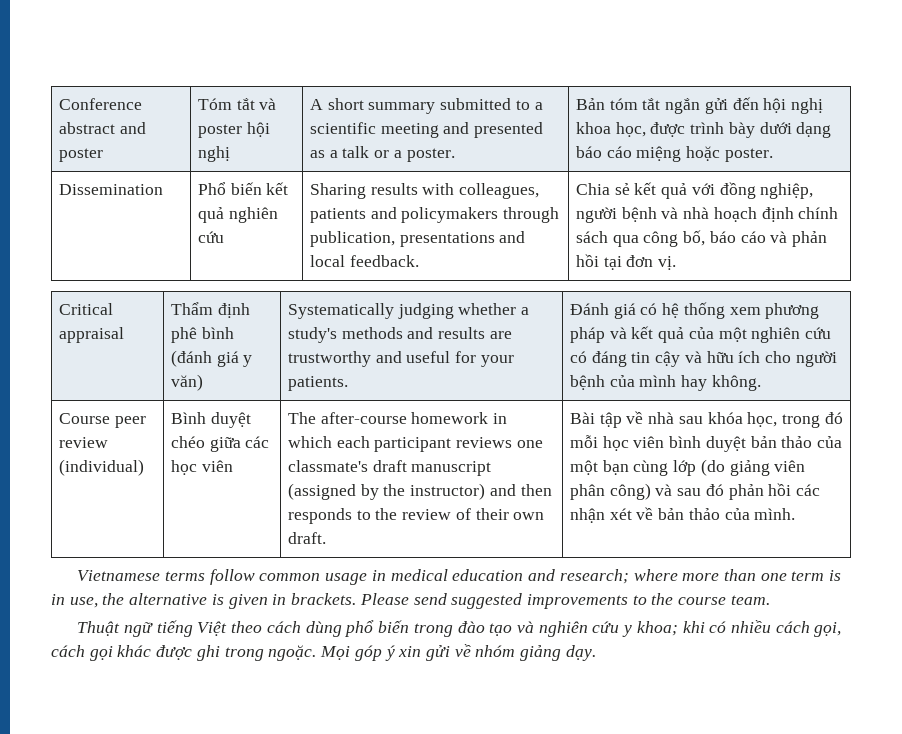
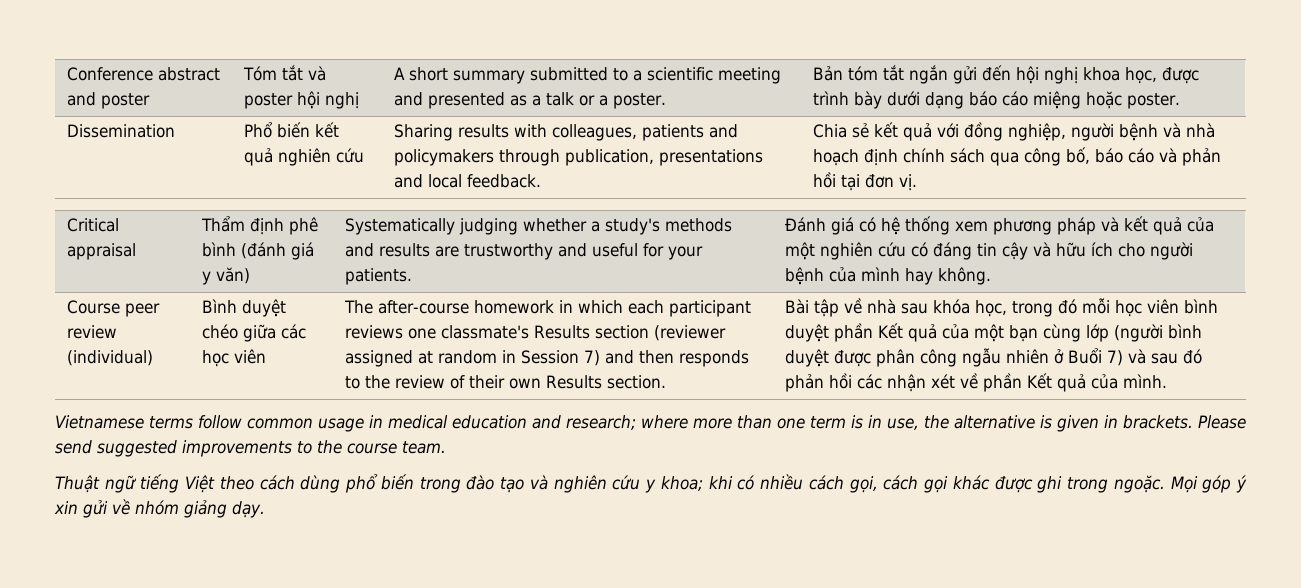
- The after-course homework in which each participant reviews one classmate's draft manuscript (assigned by the instructor) and then responds to the review of their own draft.
+ The after-course homework in which each participant reviews one classmate's Results section (reviewer assigned at random in Session 7) and then responds to the review of their own Results section.
- Bài tập về nhà sau khóa học, trong đó mỗi học viên bình duyệt bản thảo của một bạn cùng lớp (do giảng viên phân công) và sau đó phản hồi các nhận xét về bản thảo của mình.
+ Bài tập về nhà sau khóa học, trong đó mỗi học viên bình duyệt phần Kết quả của một bạn cùng lớp (người bình duyệt được phân công ngẫu nhiên ở Buổi 7) và sau đó phản hồi các nhận xét về phần Kết quả của mình.

